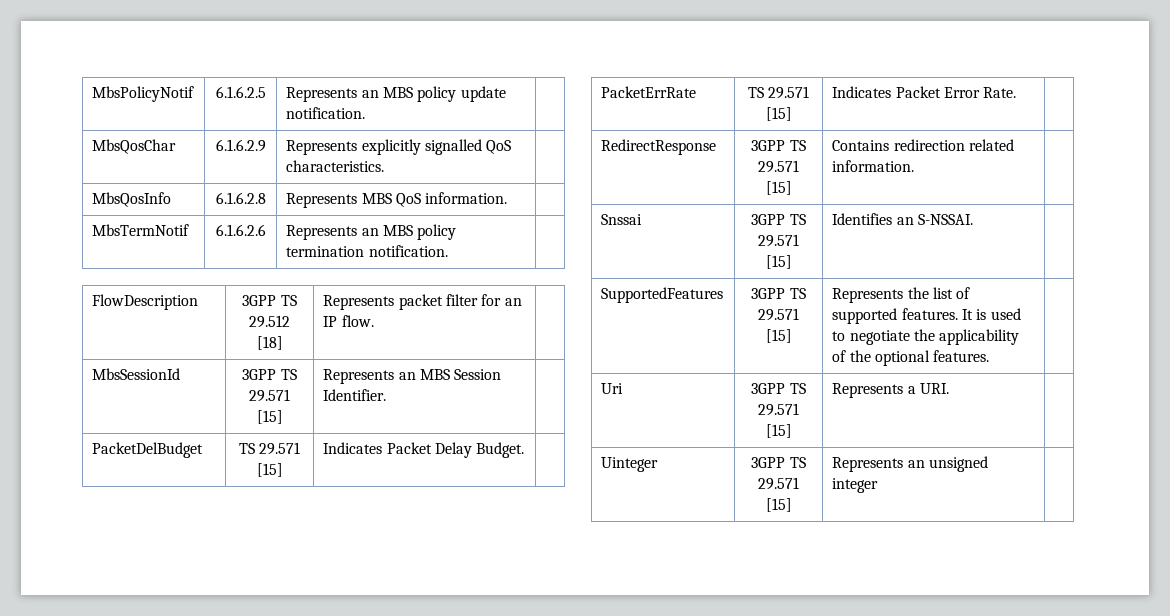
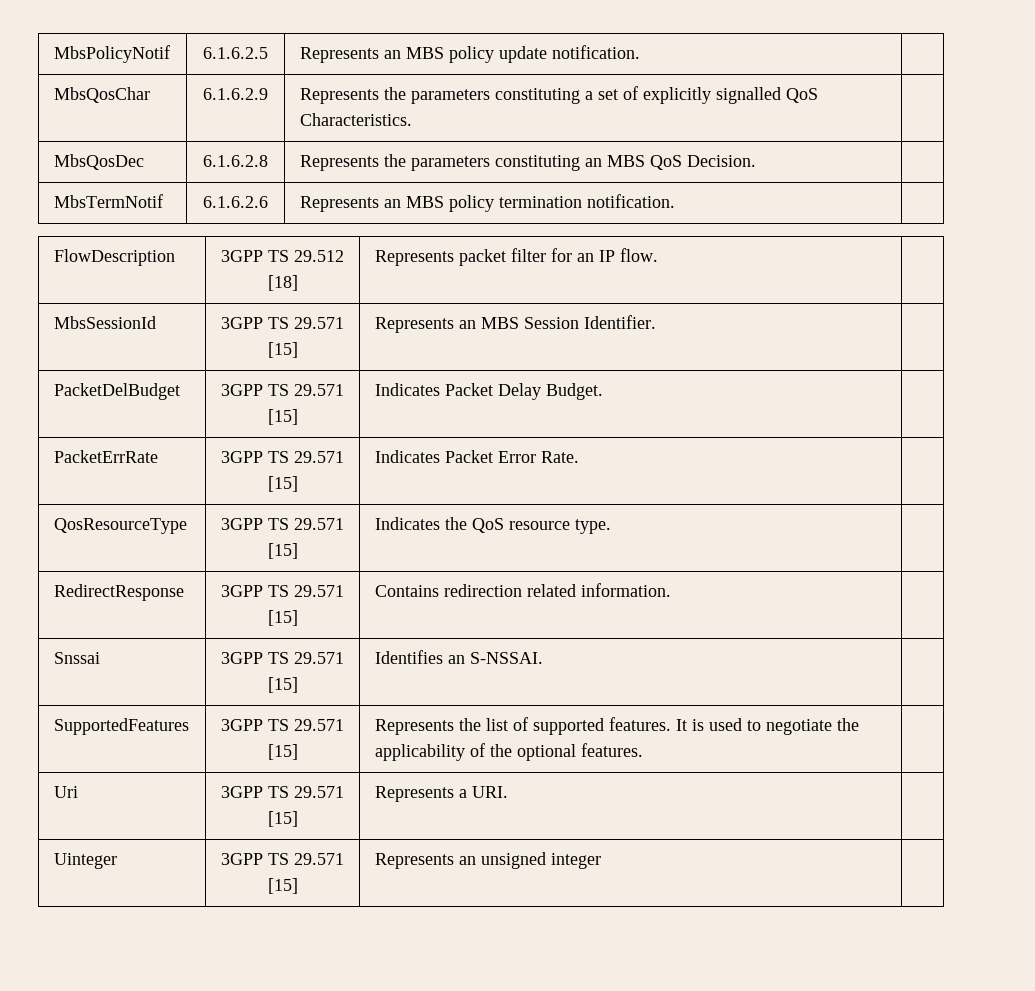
- MbsQosChar | 6.1.6.2.9 | Represents explicitly signalled QoS characteristics. |
- MbsQosInfo | 6.1.6.2.8 | Represents MBS QoS information. |
+ MbsQosChar | 6.1.6.2.9 | Represents the parameters constituting a set of explicitly signalled QoS Characteristics. |
+ MbsQosDec | 6.1.6.2.8 | Represents the parameters constituting an MBS QoS Decision. |
- PacketDelBudget | TS 29.571 [15] | Indicates Packet Delay Budget. |
+ PacketDelBudget | 3GPP TS 29.571 [15] | Indicates Packet Delay Budget. |
- PacketErrRate | TS 29.571 [15] | Indicates Packet Error Rate. |
+ PacketErrRate | 3GPP TS 29.571 [15] | Indicates Packet Error Rate. |
+ QosResourceType | 3GPP TS 29.571 [15] | Indicates the QoS resource type. |

